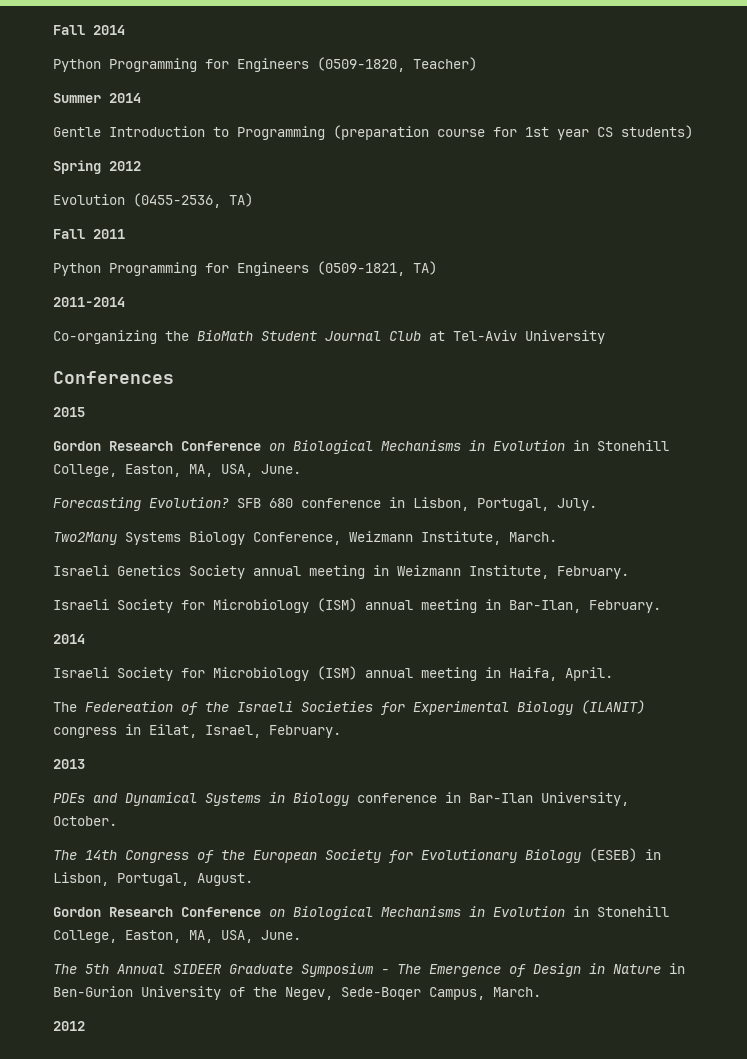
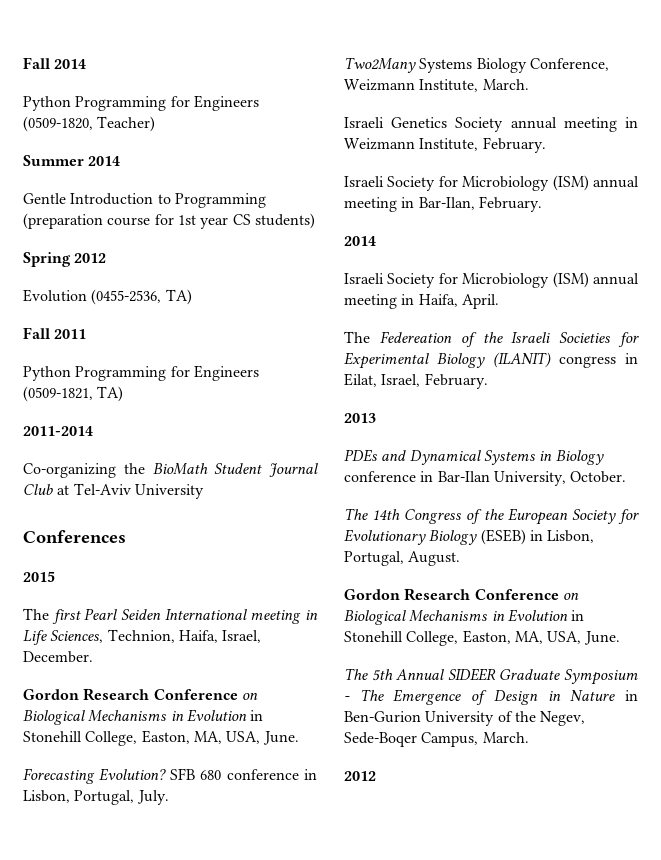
+ The first Pearl Seiden International meeting in Life Sciences, Technion, Haifa, Israel, December.

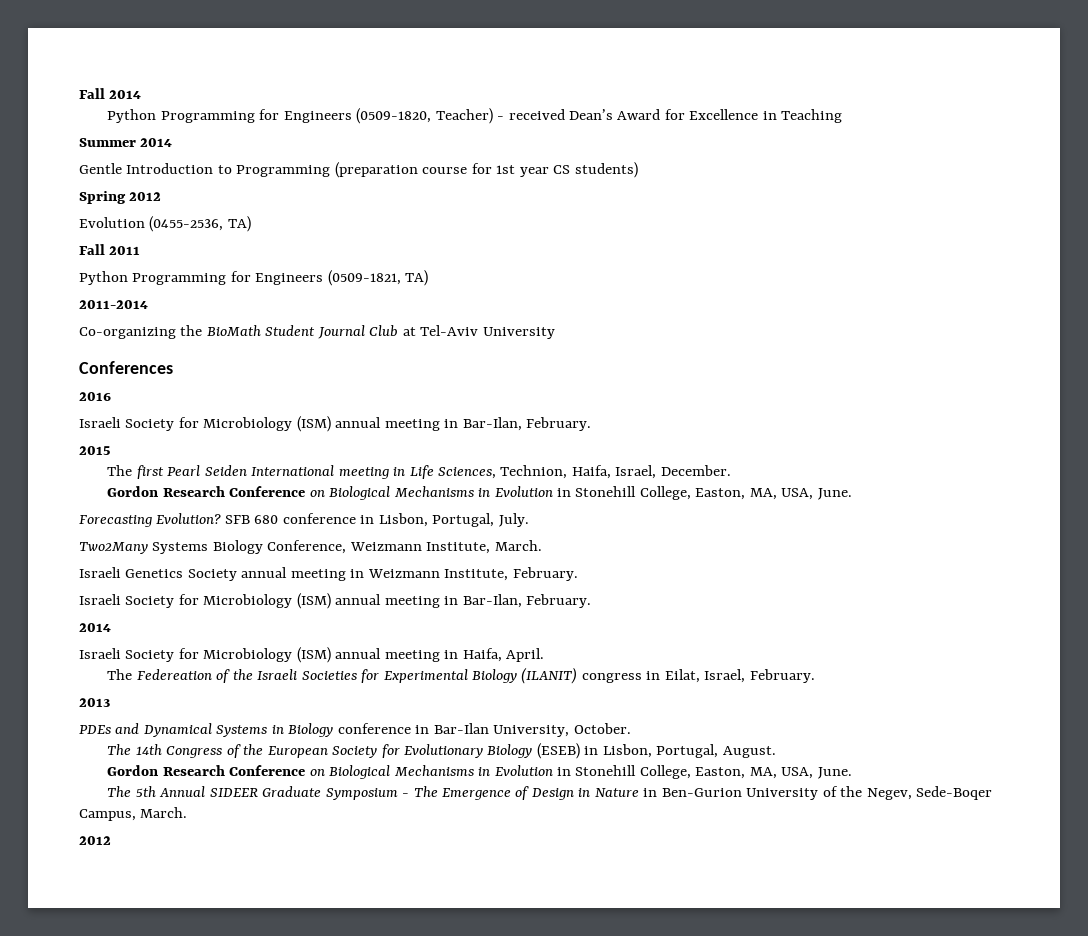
- Python Programming for Engineers (0509-1820, Teacher)
+ Python Programming for Engineers (0509-1820, Teacher) - received Dean’s Award for Excellence in Teaching
+ 2016
+ Israeli Society for Microbiology (ISM) annual meeting in Bar-Ilan, February.

